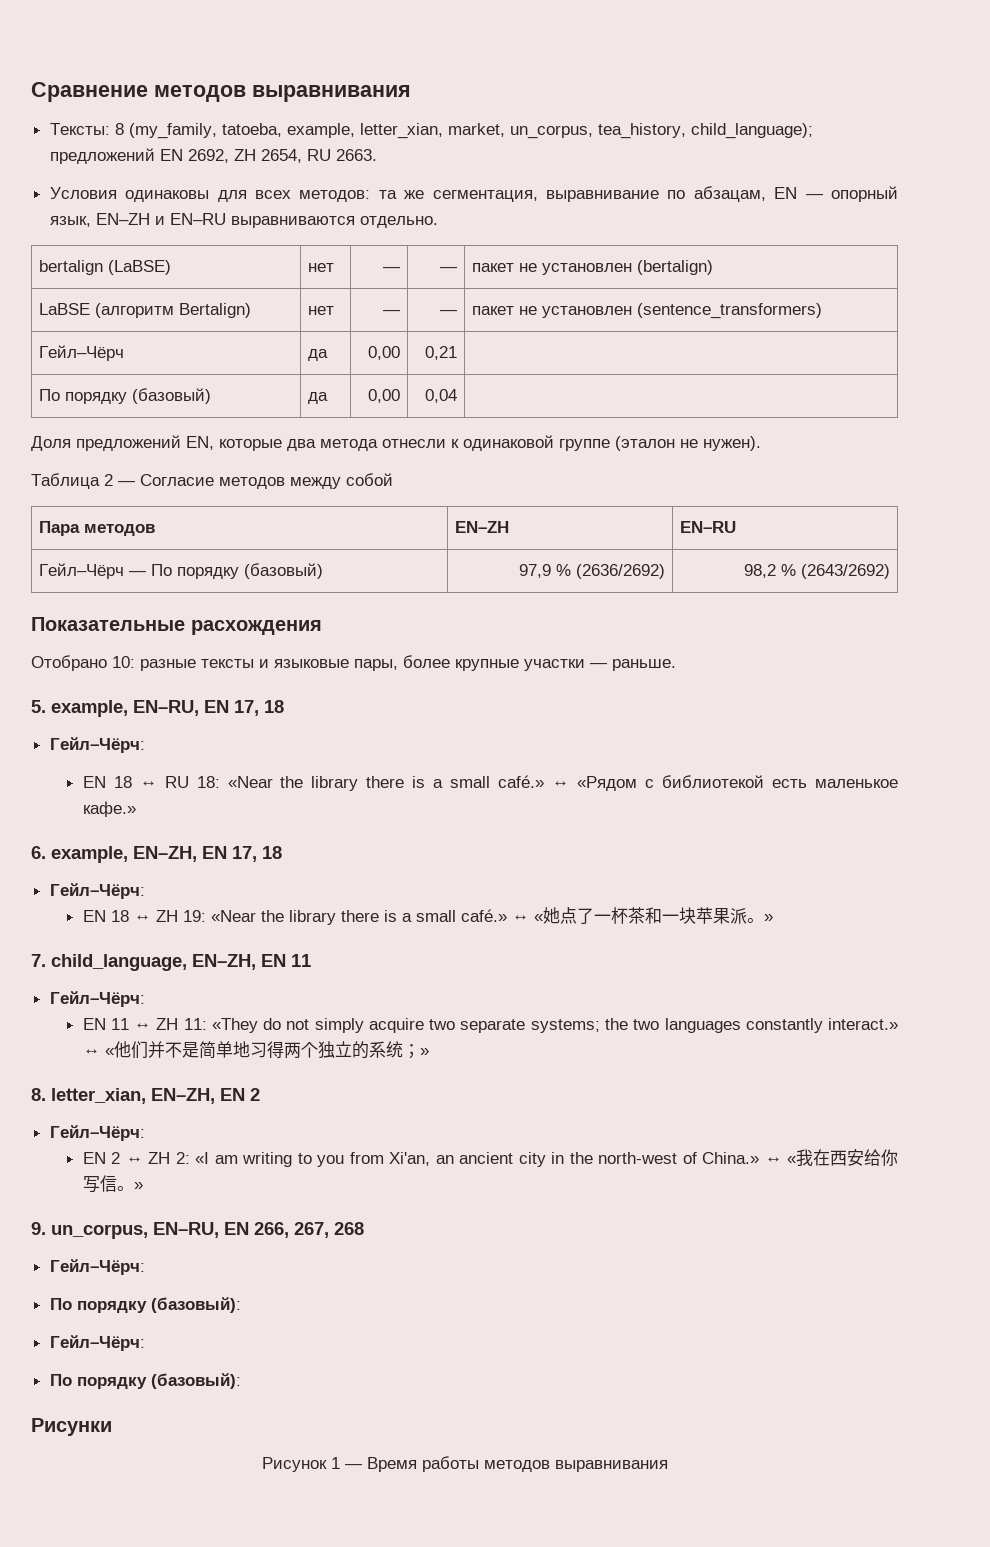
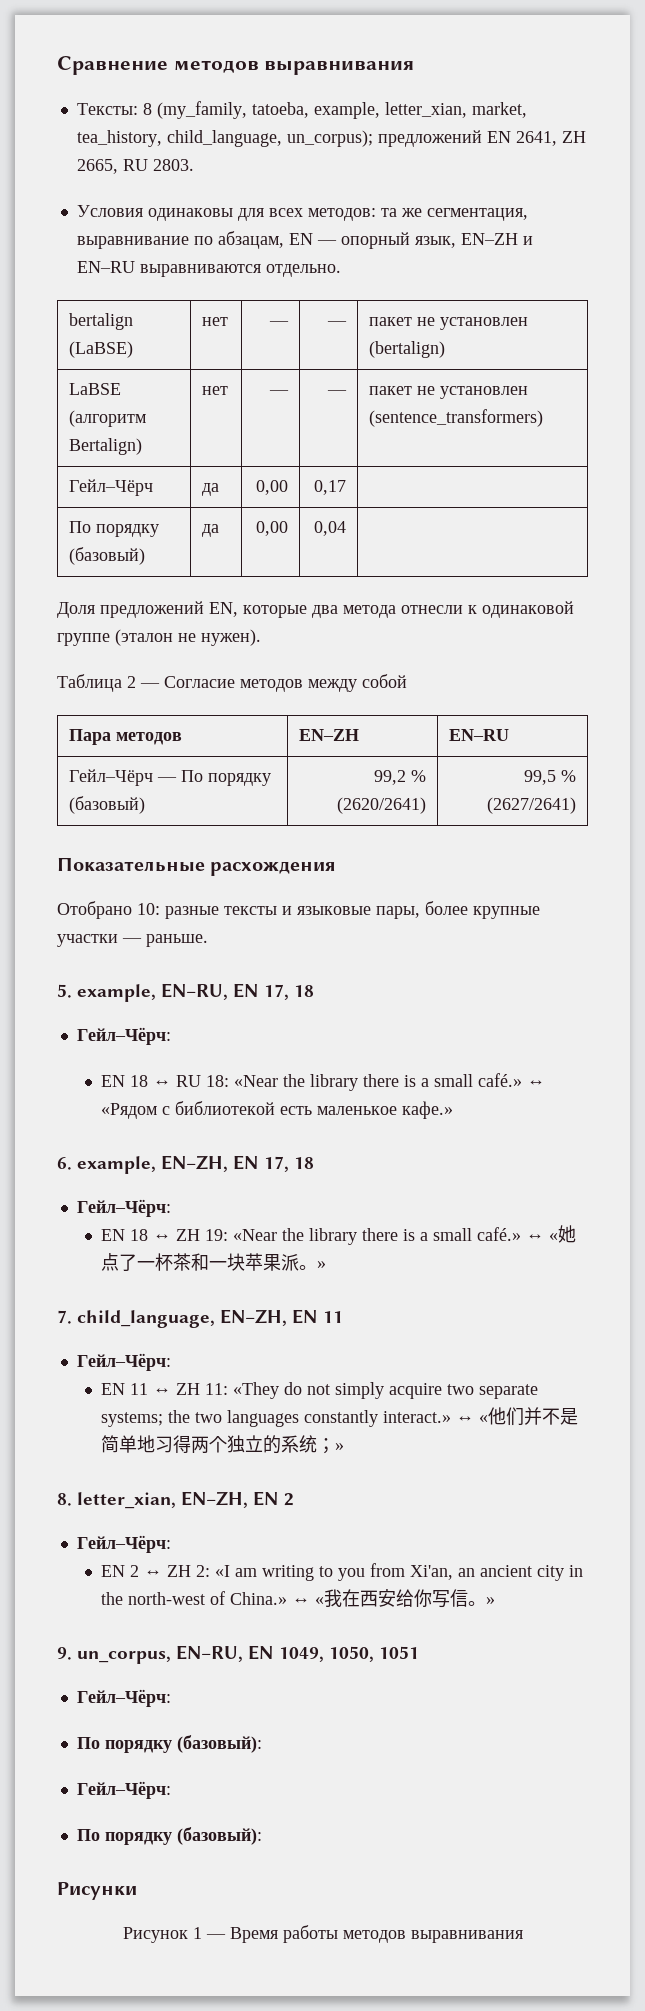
- Тексты: 8 (my_family, tatoeba, example, letter_xian, market, un_corpus, tea_history, child_language); предложений EN 2692, ZH 2654, RU 2663.
+ Тексты: 8 (my_family, tatoeba, example, letter_xian, market, tea_history, child_language, un_corpus); предложений EN 2641, ZH 2665, RU 2803.
- Гейл–Чёрч | да | 0,00 | 0,21 |
+ Гейл–Чёрч | да | 0,00 | 0,17 |
- Гейл–Чёрч — По порядку (базовый) | 97,9 % (2636/2692) | 98,2 % (2643/2692)
+ Гейл–Чёрч — По порядку (базовый) | 99,2 % (2620/2641) | 99,5 % (2627/2641)
- 9. un_corpus, EN–RU, EN 266, 267, 268
+ 9. un_corpus, EN–RU, EN 1049, 1050, 1051

